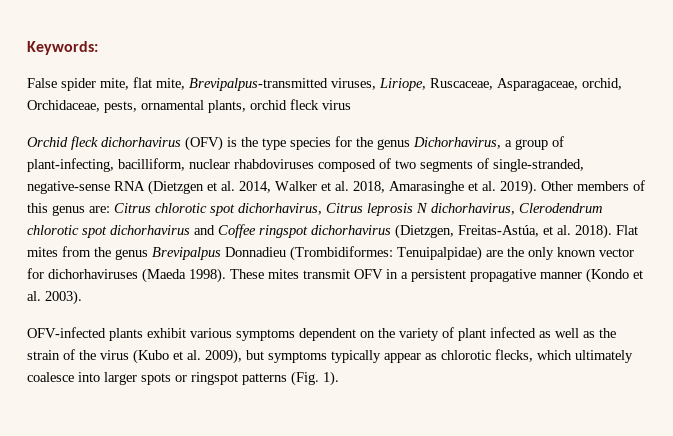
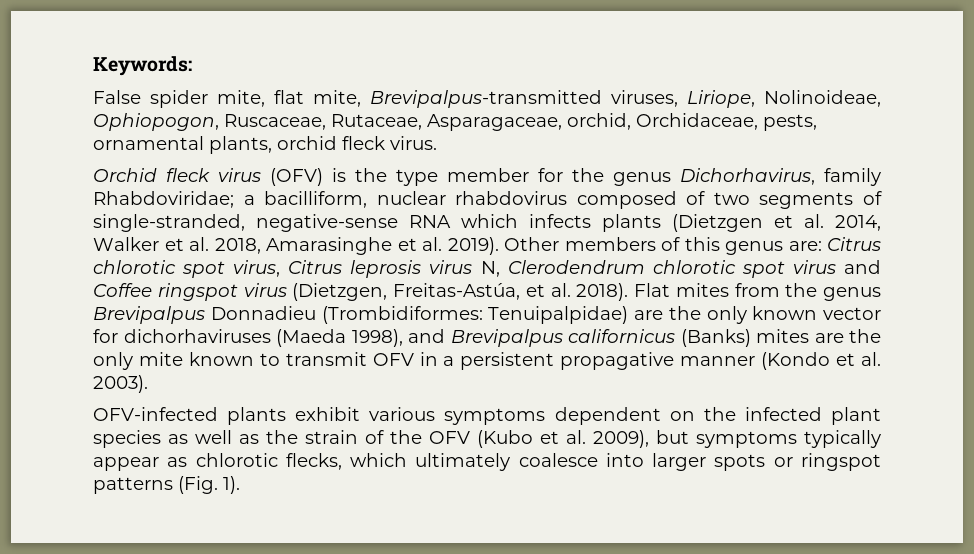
- False spider mite, flat mite, Brevipalpus-transmitted viruses, Liriope, Ruscaceae, Asparagaceae, orchid, Orchidaceae, pests, ornamental plants, orchid fleck virus
+ False spider mite, flat mite, Brevipalpus-transmitted viruses, Liriope, Nolinoideae, Ophiopogon, Ruscaceae, Rutaceae, Asparagaceae, orchid, Orchidaceae, pests, ornamental plants, orchid fleck virus.
- Orchid fleck dichorhavirus (OFV) is the type species for the genus Dichorhavirus, a group of plant-infecting, bacilliform, nuclear rhabdoviruses composed of two segments of single-stranded, negative-sense RNA (Dietzgen et al. 2014, Walker et al. 2018, Amarasinghe et al. 2019).
+ Orchid fleck virus (OFV) is the type member for the genus Dichorhavirus, family Rhabdoviridae; a bacilliform, nuclear rhabdovirus composed of two segments of single-stranded, negative-sense RNA which infects plants (Dietzgen et al. 2014, Walker et al. 2018, Amarasinghe et al. 2019).
- Other members of this genus are: Citrus chlorotic spot dichorhavirus, Citrus leprosis N dichorhavirus, Clerodendrum chlorotic spot dichorhavirus and Coffee ringspot dichorhavirus (Dietzgen, Freitas-Astúa, et al. 2018).
+ Other members of this genus are: Citrus chlorotic spot virus, Citrus leprosis virus N, Clerodendrum chlorotic spot virus and Coffee ringspot virus (Dietzgen, Freitas-Astúa, et al. 2018).
- Flat mites from the genus Brevipalpus Donnadieu (Trombidiformes: Tenuipalpidae) are the only known vector for dichorhaviruses (Maeda 1998). These mites transmit OFV in a persistent propagative manner (Kondo et al. 2003).
+ Flat mites from the genus Brevipalpus Donnadieu (Trombidiformes: Tenuipalpidae) are the only known vector for dichorhaviruses (Maeda 1998), and Brevipalpus californicus (Banks) mites are the only mite known to transmit OFV in a persistent propagative manner (Kondo et al. 2003).
- OFV-infected plants exhibit various symptoms dependent on the variety of plant infected as well as the strain of the virus (Kubo et al. 2009), but symptoms typically appear as chlorotic flecks, which ultimately coalesce into larger spots or ringspot patterns (Fig. 1).
+ OFV-infected plants exhibit various symptoms dependent on the infected plant species as well as the strain of the OFV (Kubo et al. 2009), but symptoms typically appear as chlorotic flecks, which ultimately coalesce into larger spots or ringspot patterns (Fig. 1).

